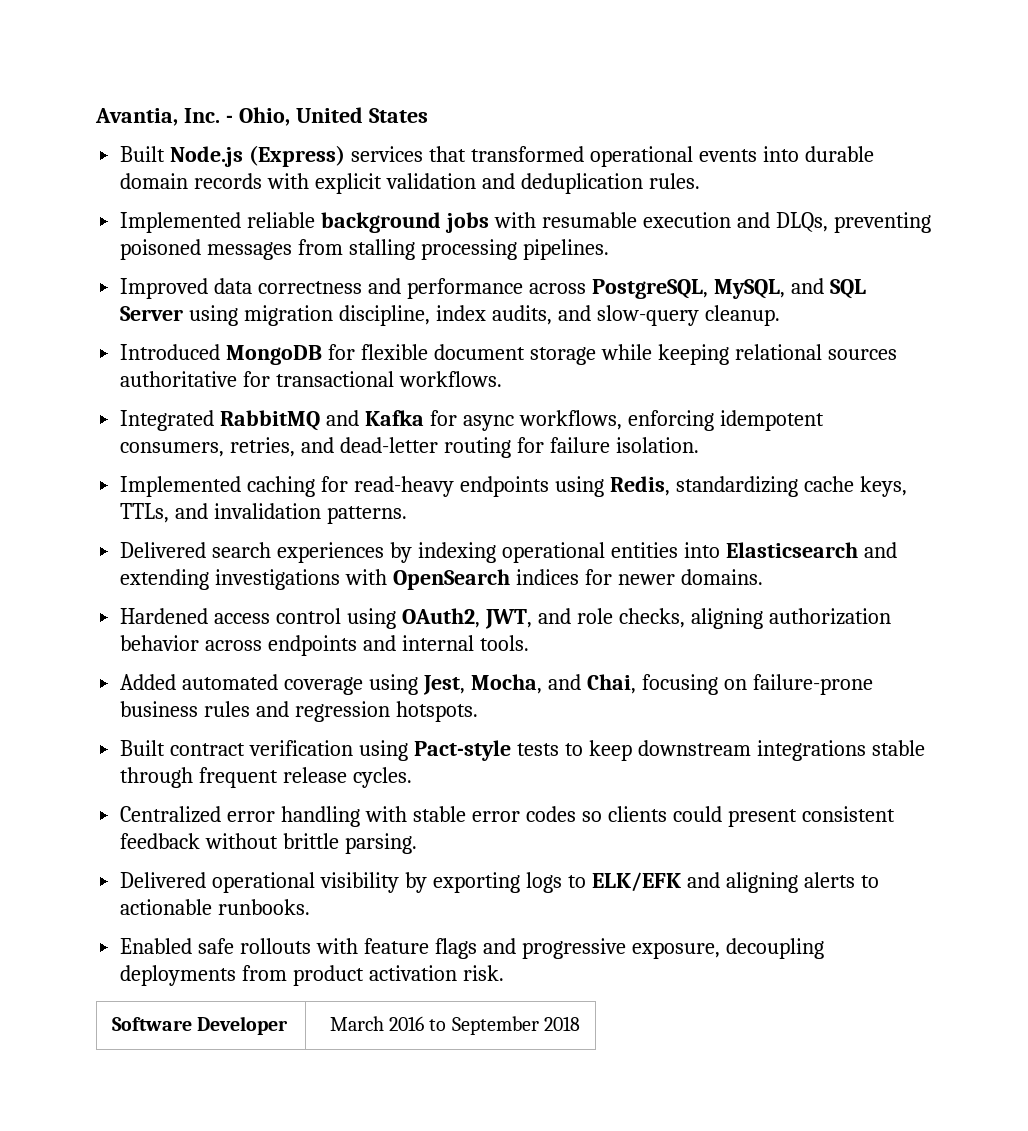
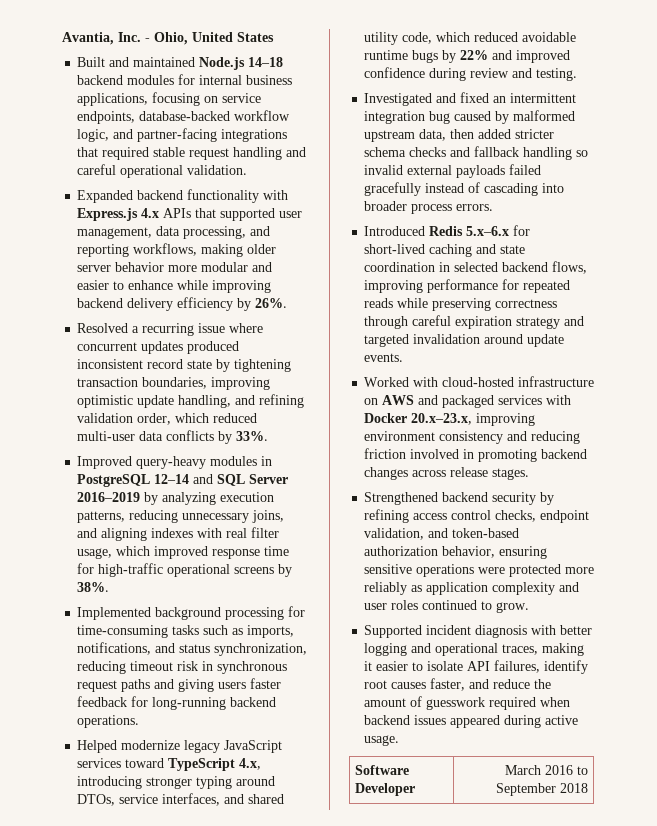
- Built Node.js (Express) services that transformed operational events into durable domain records with explicit validation and deduplication rules.
- Implemented reliable background jobs with resumable execution and DLQs, preventing poisoned messages from stalling processing pipelines.
- Improved data correctness and performance across PostgreSQL, MySQL, and SQL Server using migration discipline, index audits, and slow-query cleanup.
- Introduced MongoDB for flexible document storage while keeping relational sources authoritative for transactional workflows.
- Integrated RabbitMQ and Kafka for async workflows, enforcing idempotent consumers, retries, and dead-letter routing for failure isolation.
- Implemented caching for read-heavy endpoints using Redis, standardizing cache keys, TTLs, and invalidation patterns.
- Delivered search experiences by indexing operational entities into Elasticsearch and extending investigations with OpenSearch indices for newer domains.
- Hardened access control using OAuth2, JWT, and role checks, aligning authorization behavior across endpoints and internal tools.
- Added automated coverage using Jest, Mocha, and Chai, focusing on failure-prone business rules and regression hotspots.
- Built contract verification using Pact-style tests to keep downstream integrations stable through frequent release cycles.
- Centralized error handling with stable error codes so clients could present consistent feedback without brittle parsing.
- Delivered operational visibility by exporting logs to ELK/EFK and aligning alerts to actionable runbooks.
- Enabled safe rollouts with feature flags and progressive exposure, decoupling deployments from product activation risk.
+ Built and maintained Node.js 14–18 backend modules for internal business applications, focusing on service endpoints, database-backed workflow logic, and partner-facing integrations that required stable request handling and careful operational validation.
+ Expanded backend functionality with Express.js 4.x APIs that supported user management, data processing, and reporting workflows, making older server behavior more modular and easier to enhance while improving backend delivery efficiency by 26%.
+ Resolved a recurring issue where concurrent updates produced inconsistent record state by tightening transaction boundaries, improving optimistic update handling, and refining validation order, which reduced multi-user data conflicts by 33%.
+ Improved query-heavy modules in PostgreSQL 12–14 and SQL Server 2016–2019 by analyzing execution patterns, reducing unnecessary joins, and aligning indexes with real filter usage, which improved response time for high-traffic operational screens by 38%.
+ Implemented background processing for time-consuming tasks such as imports, notifications, and status synchronization, reducing timeout risk in synchronous request paths and giving users faster feedback for long-running backend operations.
+ Helped modernize legacy JavaScript services toward TypeScript 4.x, introducing stronger typing around DTOs, service interfaces, and shared utility code, which reduced avoidable runtime bugs by 22% and improved confidence during review and testing.
+ Investigated and fixed an intermittent integration bug caused by malformed upstream data, then added stricter schema checks and fallback handling so invalid external payloads failed gracefully instead of cascading into broader process errors.
+ Introduced Redis 5.x–6.x for short-lived caching and state coordination in selected backend flows, improving performance for repeated reads while preserving correctness through careful expiration strategy and targeted invalidation around update events.
+ Worked with cloud-hosted infrastructure on AWS and packaged services with Docker 20.x–23.x, improving environment consistency and reducing friction involved in promoting backend changes across release stages.
+ Strengthened backend security by refining access control checks, endpoint validation, and token-based authorization behavior, ensuring sensitive operations were protected more reliably as application complexity and user roles continued to grow.
+ Supported incident diagnosis with better logging and operational traces, making it easier to isolate API failures, identify root causes faster, and reduce the amount of guesswork required when backend issues appeared during active usage.

